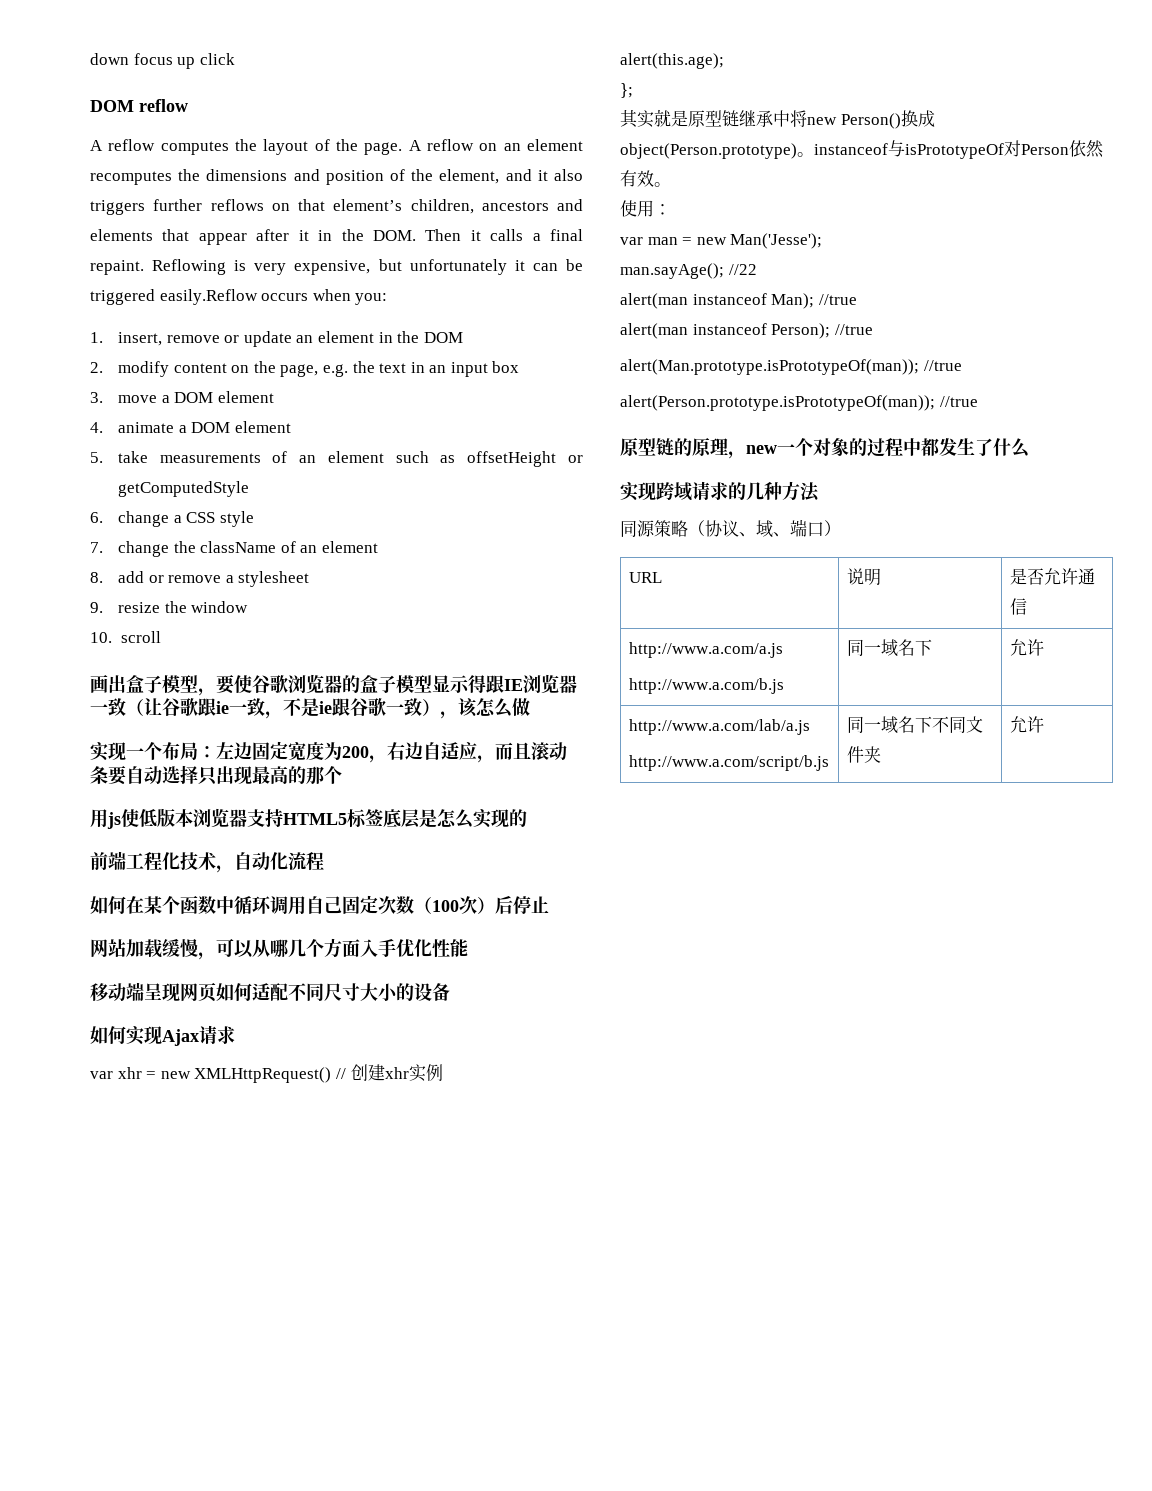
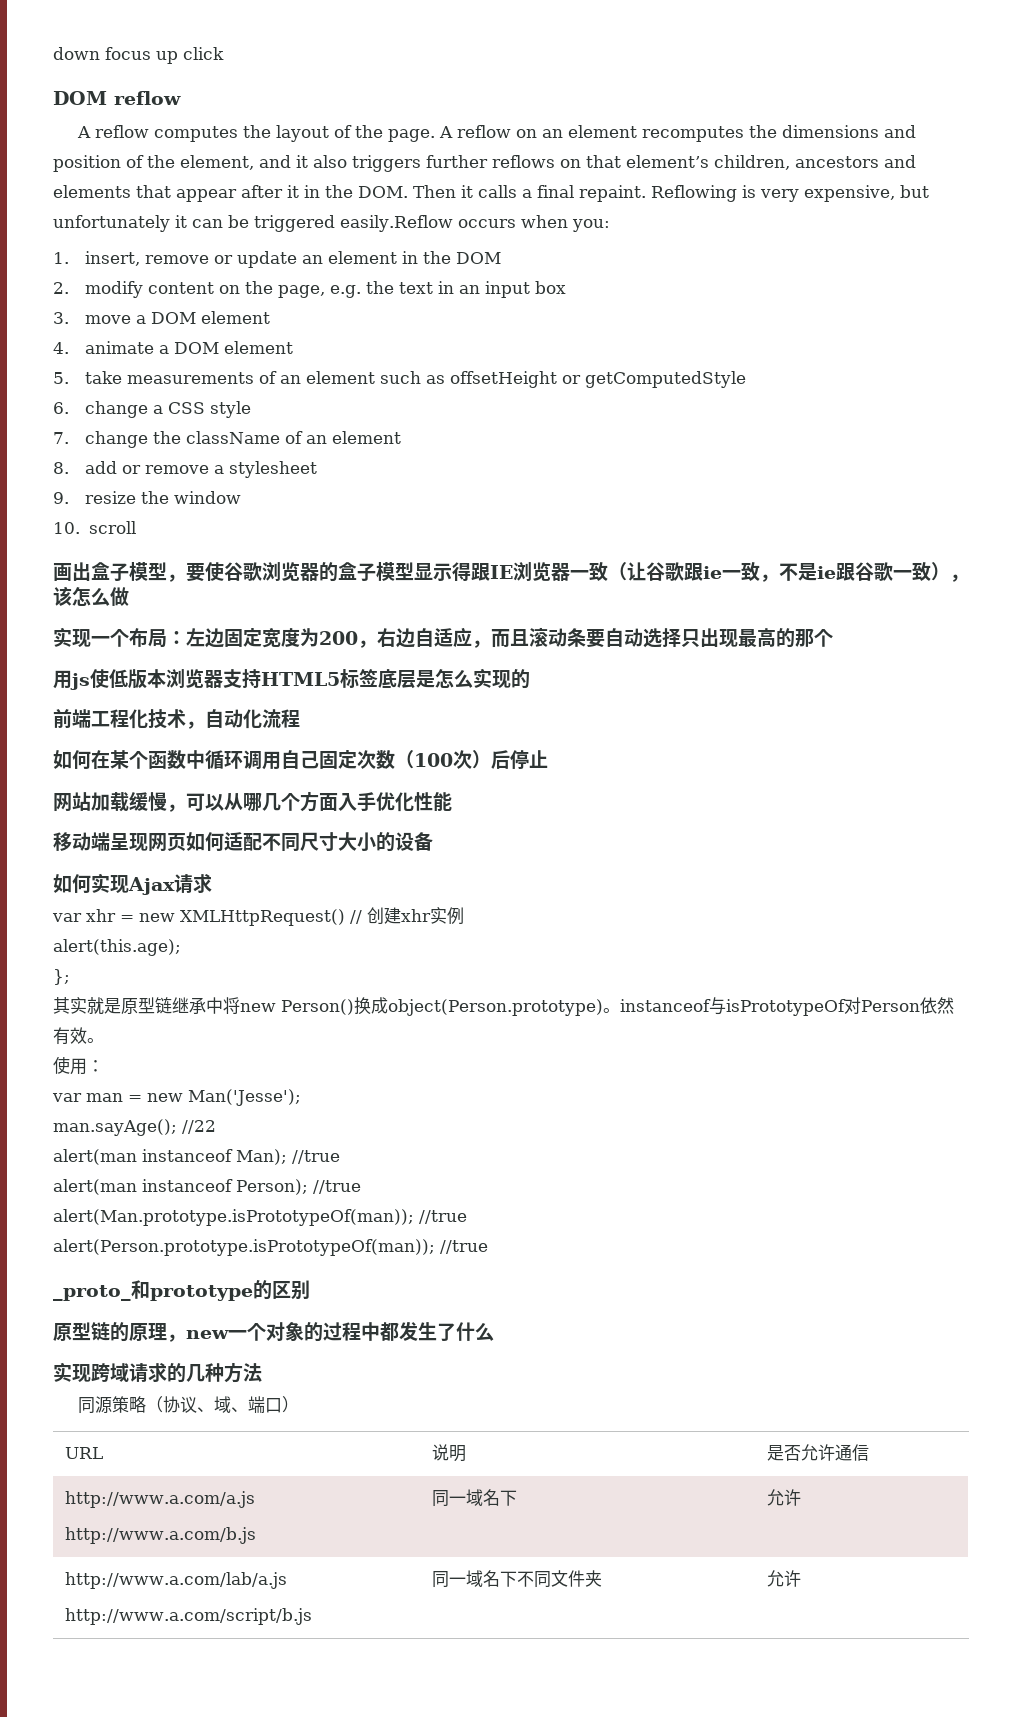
+ _proto_和prototype的区别

